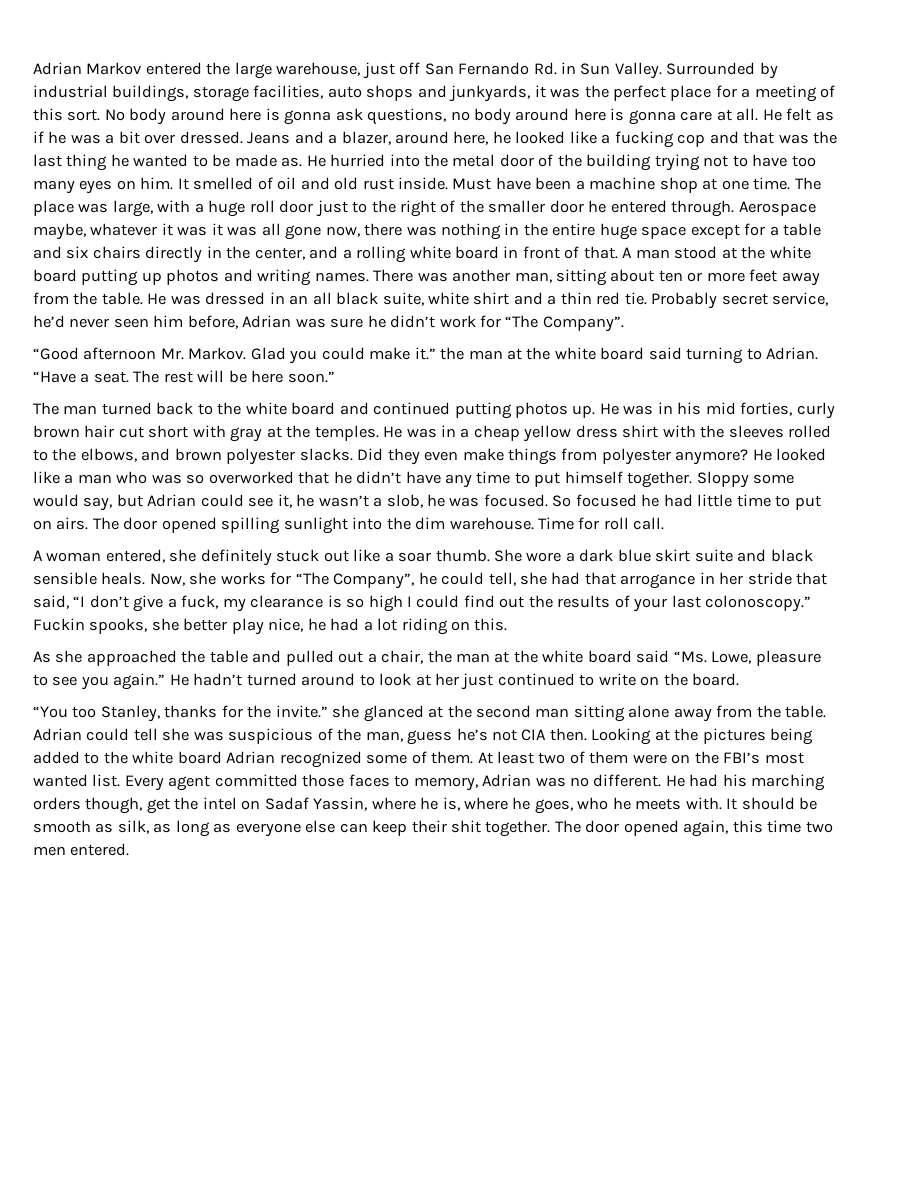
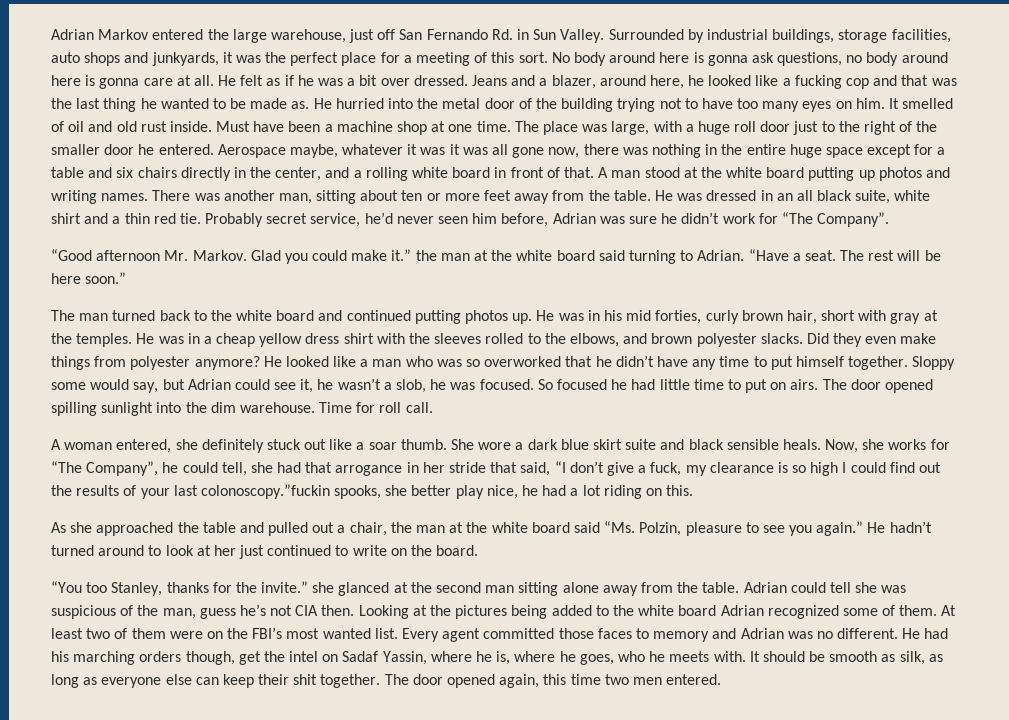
- The place was large, with a huge roll door just to the right of the smaller door he entered through.
+ The place was large, with a huge roll door just to the right of the smaller door he entered.
- He was in his mid forties, curly brown hair cut short with gray at the temples.
+ He was in his mid forties, curly brown hair, short with gray at the temples.
- Now, she works for “The Company”, he could tell, she had that arrogance in her stride that said, “I don’t give a fuck, my clearance is so high I could find out the results of your last colonoscopy.” Fuckin spooks, she better play nice, he had a lot riding on this.
+ Now, she works for “The Company”, he could tell, she had that arrogance in her stride that said, “I don’t give a fuck, my clearance is so high I could find out the results of your last colonoscopy.”fuckin spooks, she better play nice, he had a lot riding on this.
- As she approached the table and pulled out a chair, the man at the white board said “Ms. Lowe, pleasure to see you again.”
+ As she approached the table and pulled out a chair, the man at the white board said “Ms. Polzin, pleasure to see you again.”
- Every agent committed those faces to memory, Adrian was no different.
+ Every agent committed those faces to memory and Adrian was no different.

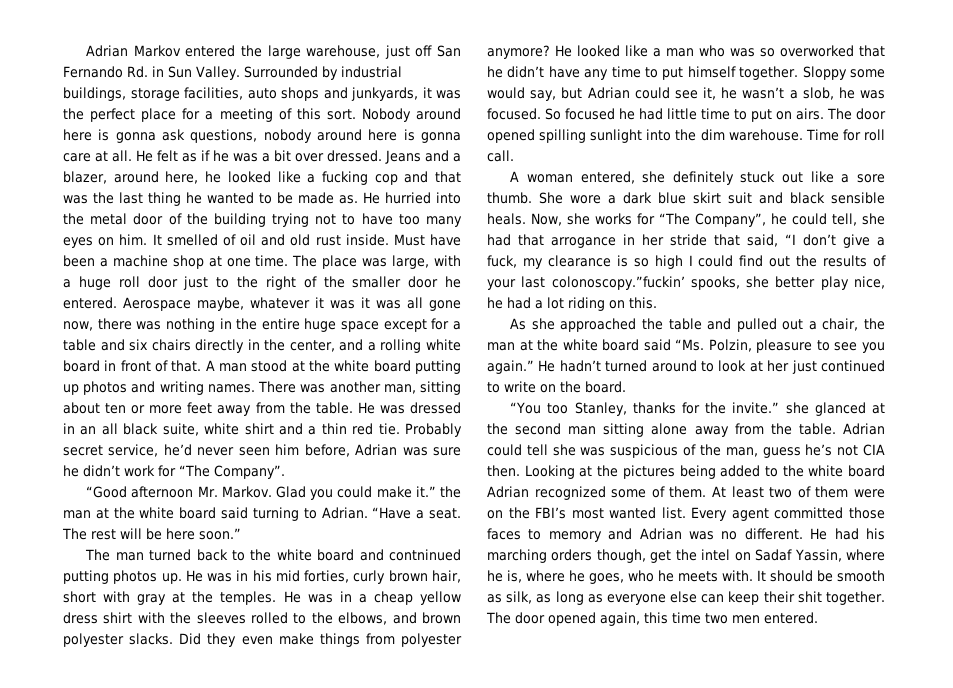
- No body around here is gonna ask questions, no body around here is gonna care at all.
+ Nobody around here is gonna ask questions, nobody around here is gonna care at all.
- The man turned back to the white board and continued putting photos up.
+ The man turned back to the white board and contninued putting photos up.
- A woman entered, she definitely stuck out like a soar thumb.
+ A woman entered, she definitely stuck out like a sore thumb.
- She wore a dark blue skirt suite and black sensible heals.
+ She wore a dark blue skirt suit and black sensible heals.
- Now, she works for “The Company”, he could tell, she had that arrogance in her stride that said, “I don’t give a fuck, my clearance is so high I could find out the results of your last colonoscopy.”fuckin spooks, she better play nice, he had a lot riding on this.
+ Now, she works for “The Company”, he could tell, she had that arrogance in her stride that said, “I don’t give a fuck, my clearance is so high I could find out the results of your last colonoscopy.”fuckin’ spooks, she better play nice, he had a lot riding on this.

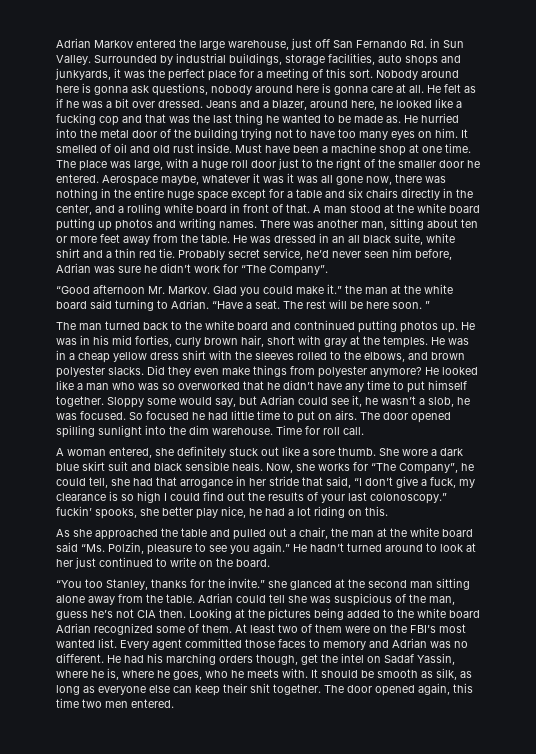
- The rest will be here soon.”
+ The rest will be here soon. ”
- Now, she works for “The Company”, he could tell, she had that arrogance in her stride that said, “I don’t give a fuck, my clearance is so high I could find out the results of your last colonoscopy.”fuckin’ spooks, she better play nice, he had a lot riding on this.
+ Now, she works for “The Company”, he could tell, she had that arrogance in her stride that said, “I don’t give a fuck, my clearance is so high I could find out the results of your last colonoscopy.” fuckin’ spooks, she better play nice, he had a lot riding on this.

